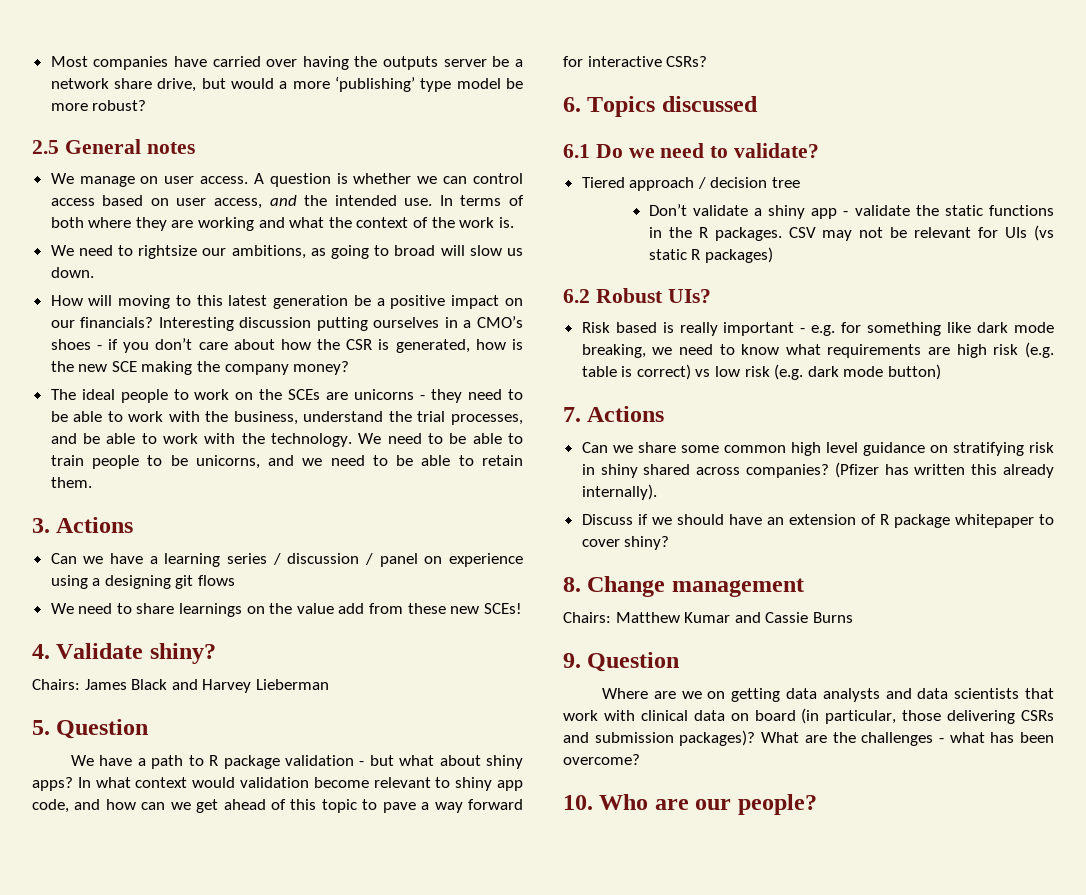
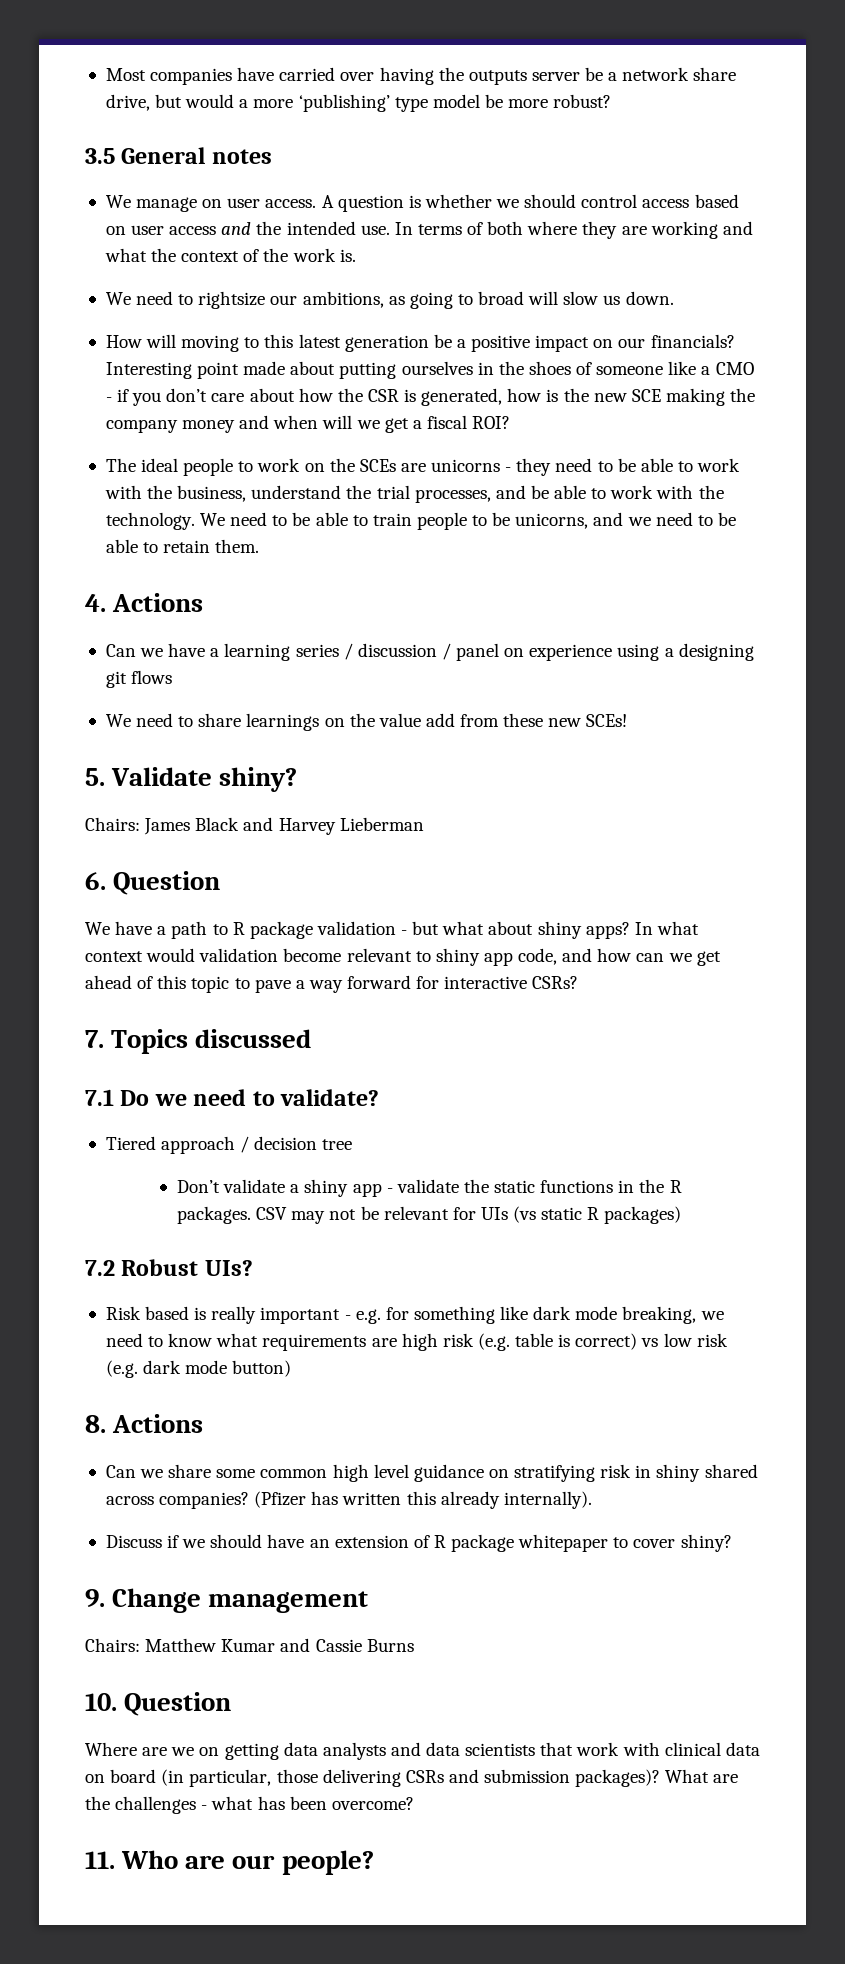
- 2.5 General notes
+ 3.5 General notes
- A question is whether we can control access based on user access, and the intended use.
+ A question is whether we should control access based on user access and the intended use.
- Interesting discussion putting ourselves in a CMO’s shoes - if you don’t care about how the CSR is generated, how is the new SCE making the company money?
+ Interesting point made about putting ourselves in the shoes of someone like a CMO - if you don’t care about how the CSR is generated, how is the new SCE making the company money and when will we get a fiscal ROI?
- 3. Actions
+ 4. Actions
- 4. Validate shiny?
+ 5. Validate shiny?
- 5. Question
+ 6. Question
- 6. Topics discussed
+ 7. Topics discussed
- 6.1 Do we need to validate?
+ 7.1 Do we need to validate?
- 6.2 Robust UIs?
+ 7.2 Robust UIs?
- 7. Actions
+ 8. Actions
- 8. Change management
+ 9. Change management
- 9. Question
+ 10. Question
- 10. Who are our people?
+ 11. Who are our people?

